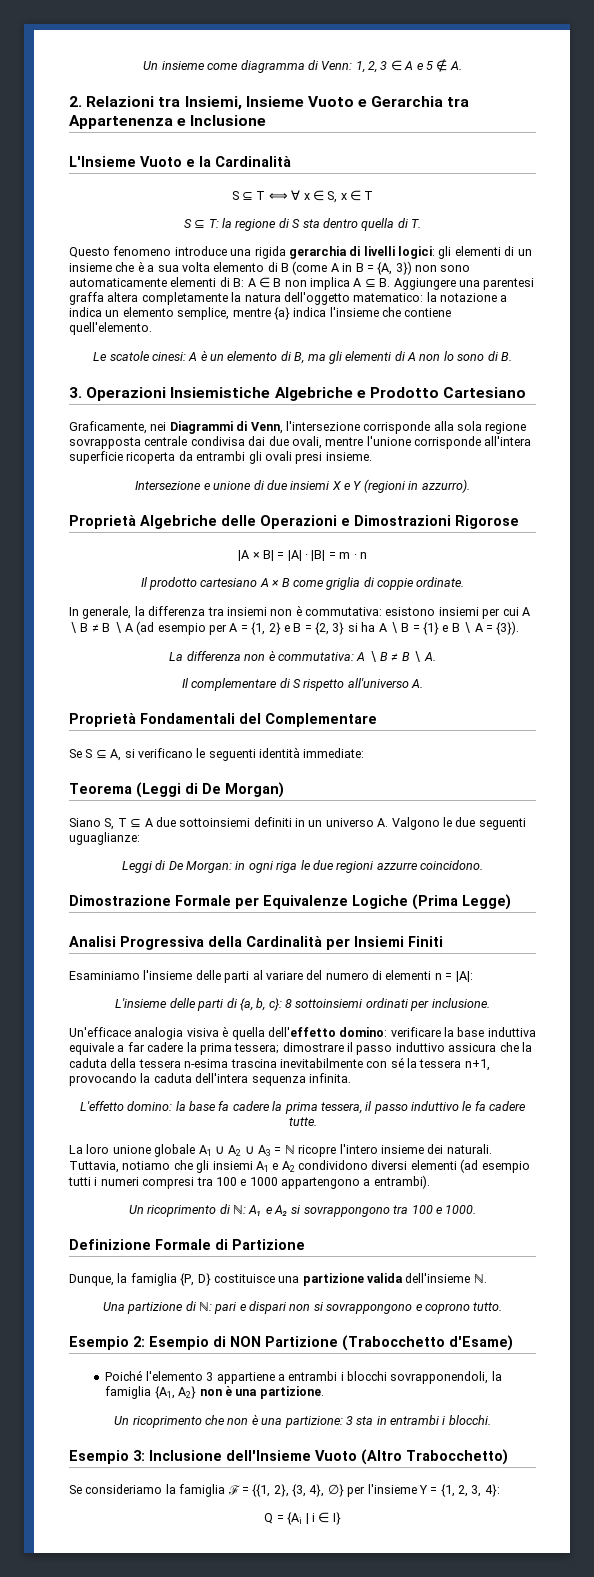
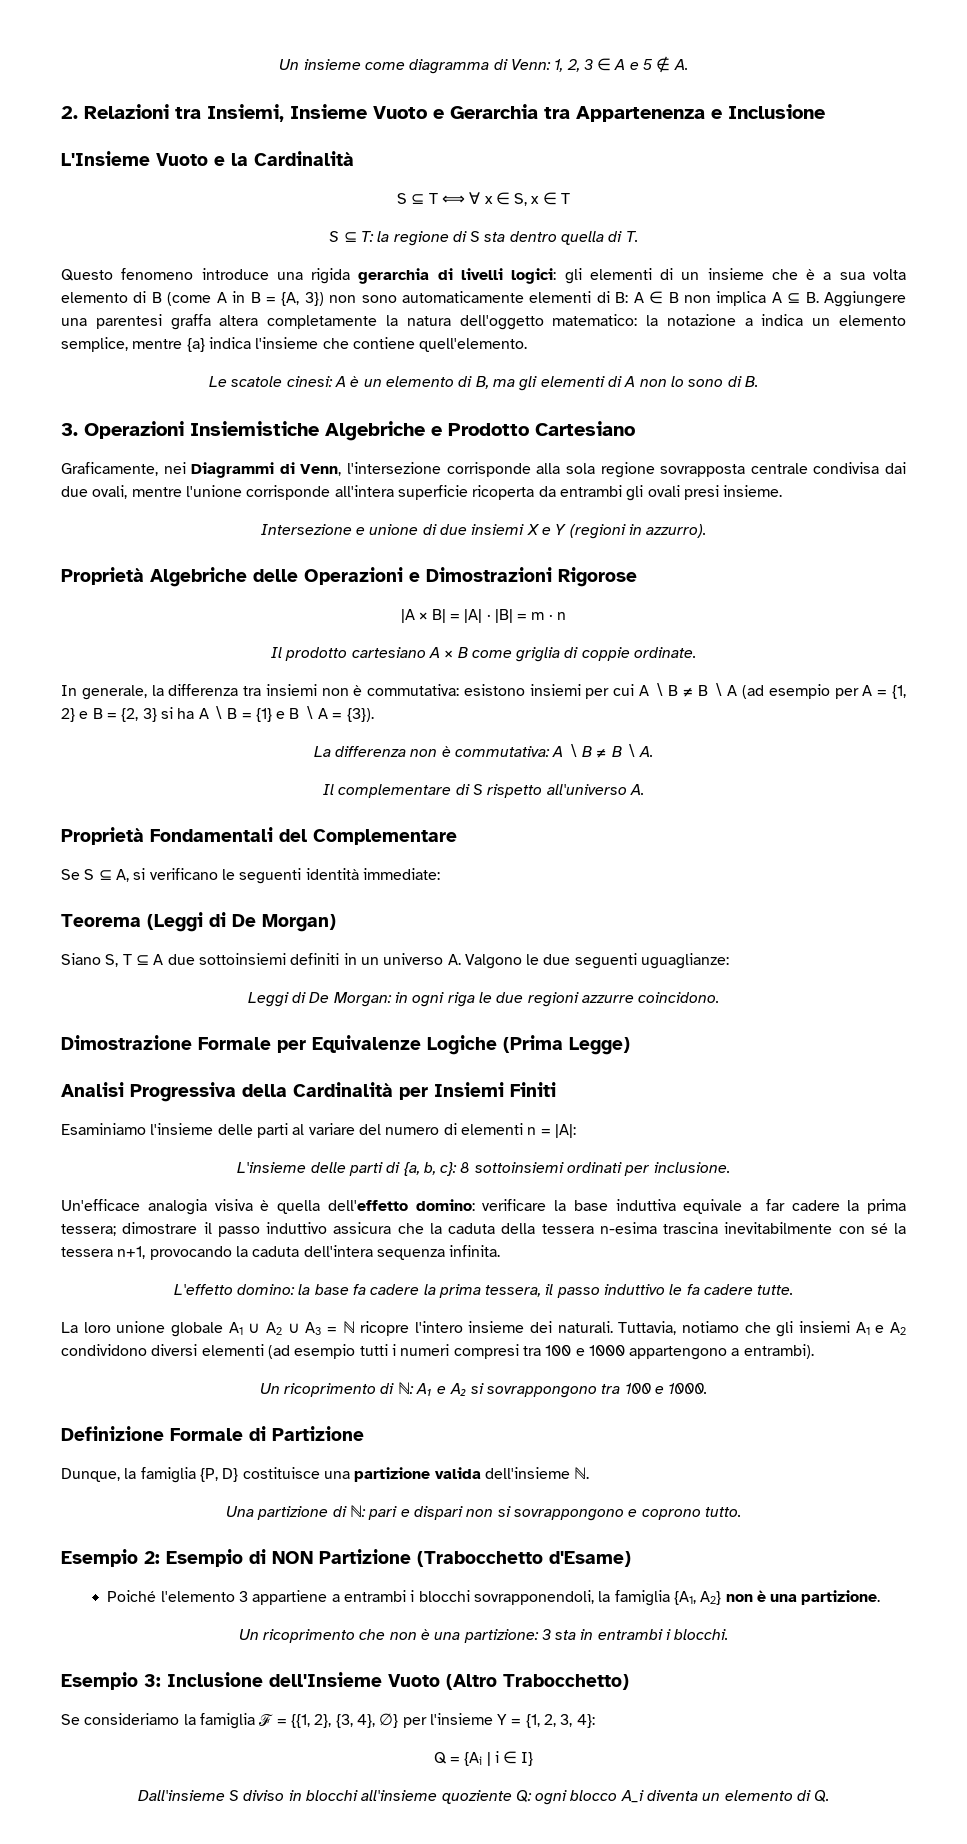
+ Dall'insieme S diviso in blocchi all'insieme quoziente Q: ogni blocco A_i diventa un elemento di Q.

